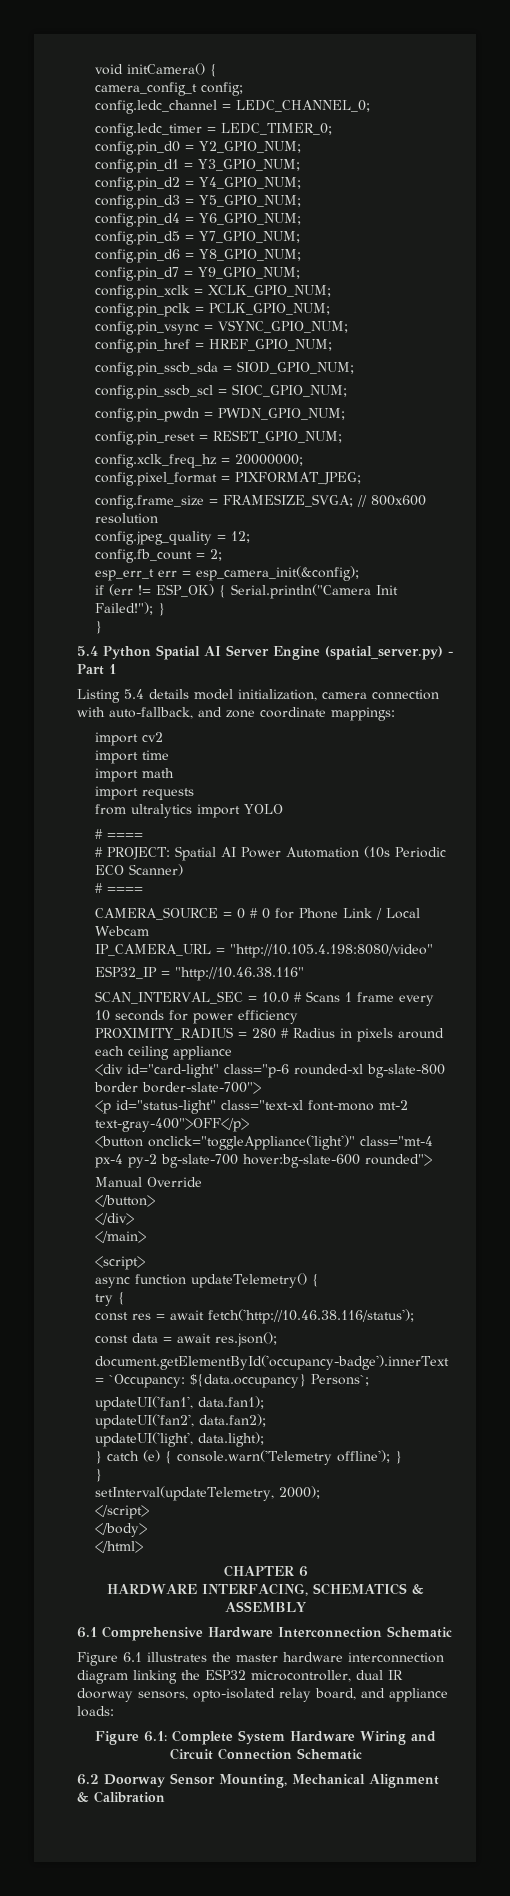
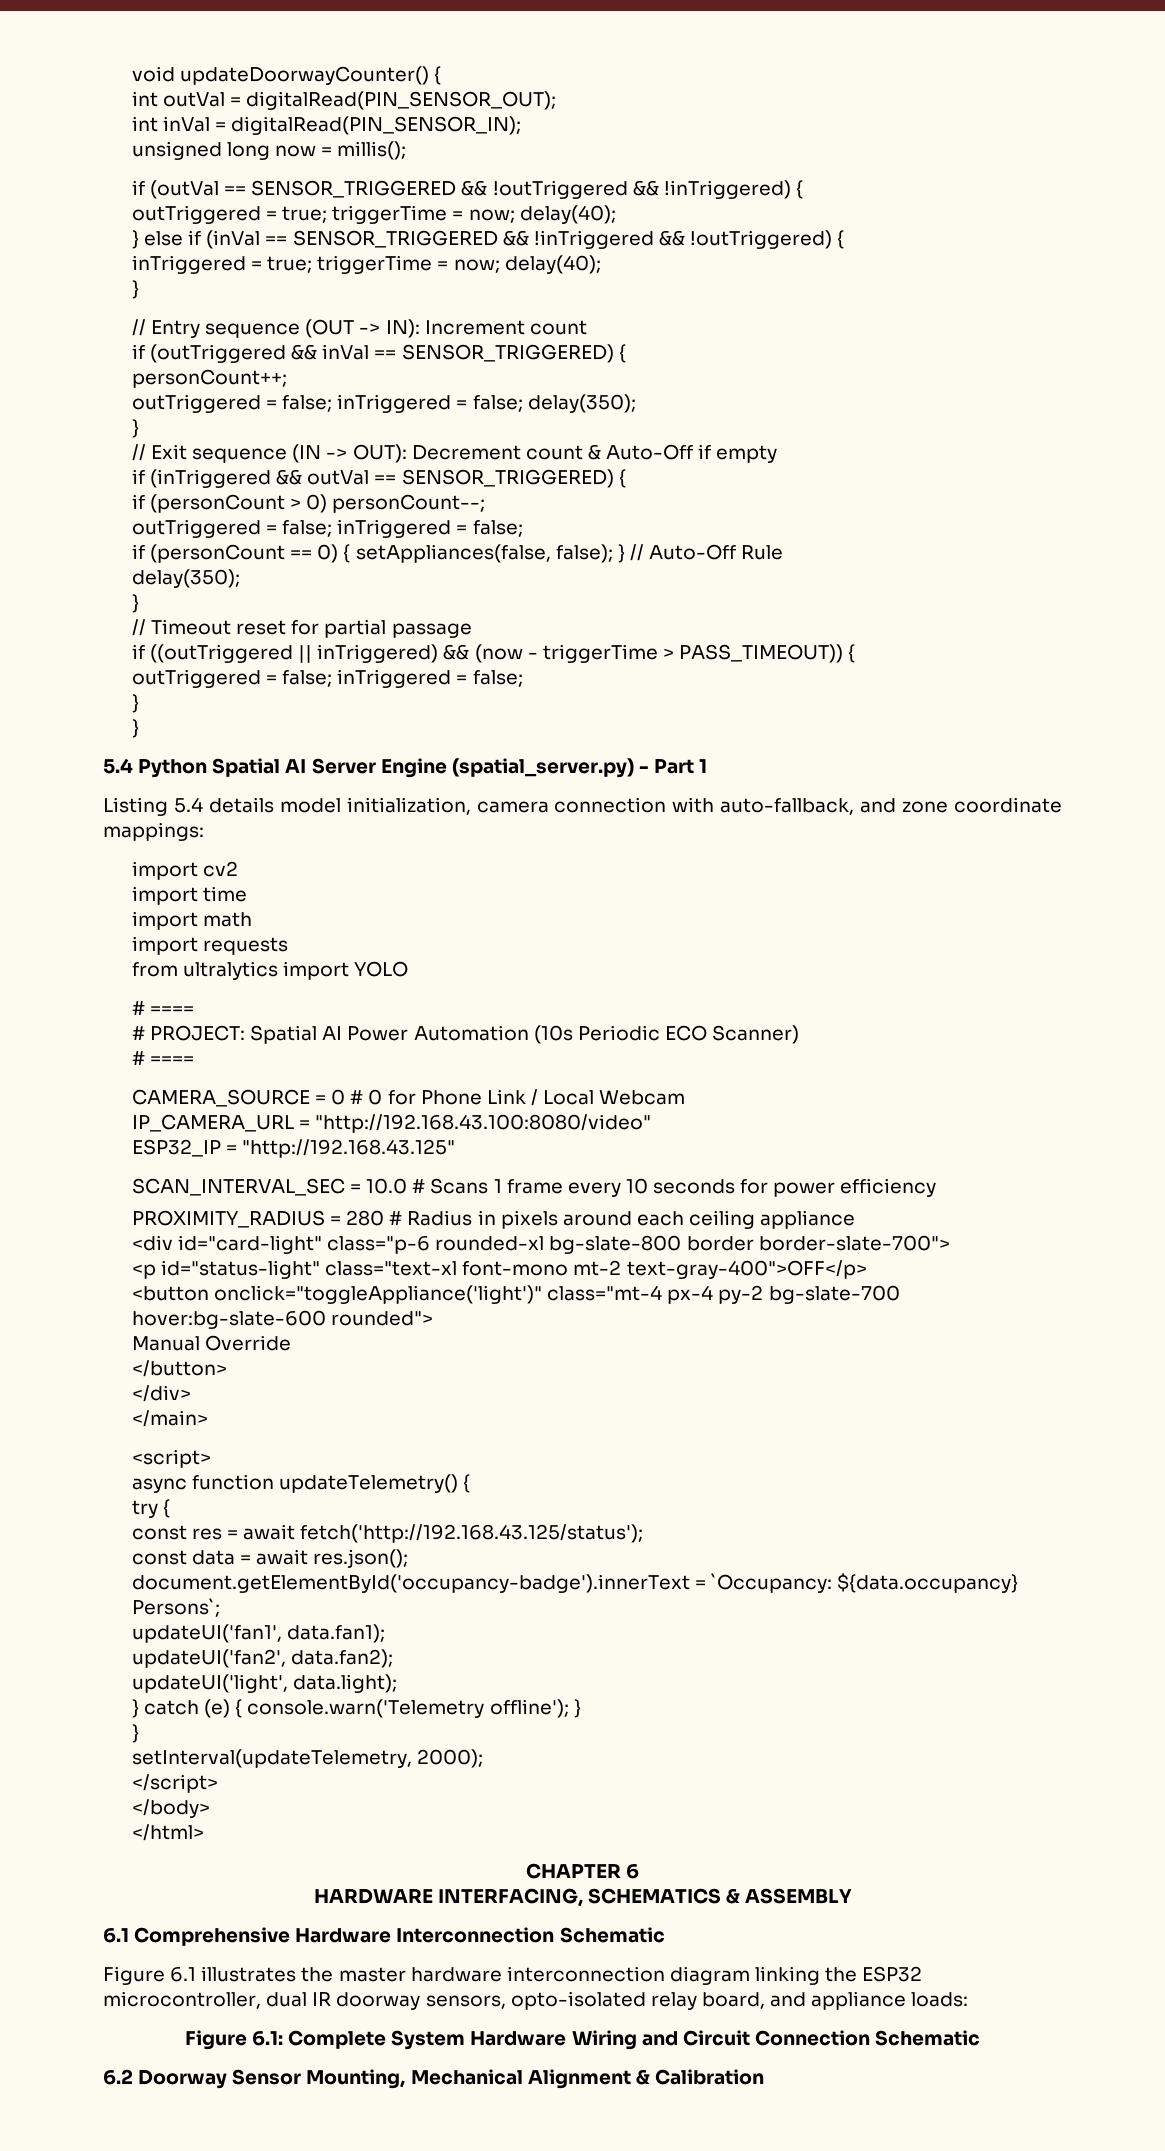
- void initCamera() {
- camera_config_t config;
- config.ledc_channel = LEDC_CHANNEL_0;
- config.ledc_timer = LEDC_TIMER_0;
- config.pin_d0 = Y2_GPIO_NUM;
- config.pin_d1 = Y3_GPIO_NUM;
- config.pin_d2 = Y4_GPIO_NUM;
- config.pin_d3 = Y5_GPIO_NUM;
- config.pin_d4 = Y6_GPIO_NUM;
- config.pin_d5 = Y7_GPIO_NUM;
- config.pin_d6 = Y8_GPIO_NUM;
- config.pin_d7 = Y9_GPIO_NUM;
- config.pin_xclk = XCLK_GPIO_NUM;
- config.pin_pclk = PCLK_GPIO_NUM;
- config.pin_vsync = VSYNC_GPIO_NUM;
- config.pin_href = HREF_GPIO_NUM;
- config.pin_sscb_sda = SIOD_GPIO_NUM;
- config.pin_sscb_scl = SIOC_GPIO_NUM;
- config.pin_pwdn = PWDN_GPIO_NUM;
- config.pin_reset = RESET_GPIO_NUM;
- config.xclk_freq_hz = 20000000;
- config.pixel_format = PIXFORMAT_JPEG;
- config.frame_size = FRAMESIZE_SVGA; // 800x600 resolution
- config.jpeg_quality = 12;
- config.fb_count = 2;
- esp_err_t err = esp_camera_init(&config);
- if (err != ESP_OK) { Serial.println("Camera Init Failed!"); }
+ void updateDoorwayCounter() {
+ int outVal = digitalRead(PIN_SENSOR_OUT);
+ int inVal = digitalRead(PIN_SENSOR_IN);
+ unsigned long now = millis();
+ if (outVal == SENSOR_TRIGGERED && !outTriggered && !inTriggered) {
+ outTriggered = true; triggerTime = now; delay(40);
+ } else if (inVal == SENSOR_TRIGGERED && !inTriggered && !outTriggered) {
+ inTriggered = true; triggerTime = now; delay(40);
+ }
+ // Entry sequence (OUT -> IN): Increment count
+ if (outTriggered && inVal == SENSOR_TRIGGERED) {
+ personCount++;
+ outTriggered = false; inTriggered = false; delay(350);
+ }
+ // Exit sequence (IN -> OUT): Decrement count & Auto-Off if empty
+ if (inTriggered && outVal == SENSOR_TRIGGERED) {
+ if (personCount > 0) personCount--;
+ outTriggered = false; inTriggered = false;
+ if (personCount == 0) { setAppliances(false, false); } // Auto-Off Rule
+ delay(350);
+ }
+ // Timeout reset for partial passage
+ if ((outTriggered || inTriggered) && (now - triggerTime > PASS_TIMEOUT)) {
+ outTriggered = false; inTriggered = false;
+ }
- IP_CAMERA_URL = "http://10.105.4.198:8080/video"
+ IP_CAMERA_URL = "http://192.168.43.100:8080/video"
- ESP32_IP = "http://10.46.38.116"
+ ESP32_IP = "http://192.168.43.125"
- const res = await fetch('http://10.46.38.116/status');
+ const res = await fetch('http://192.168.43.125/status');

